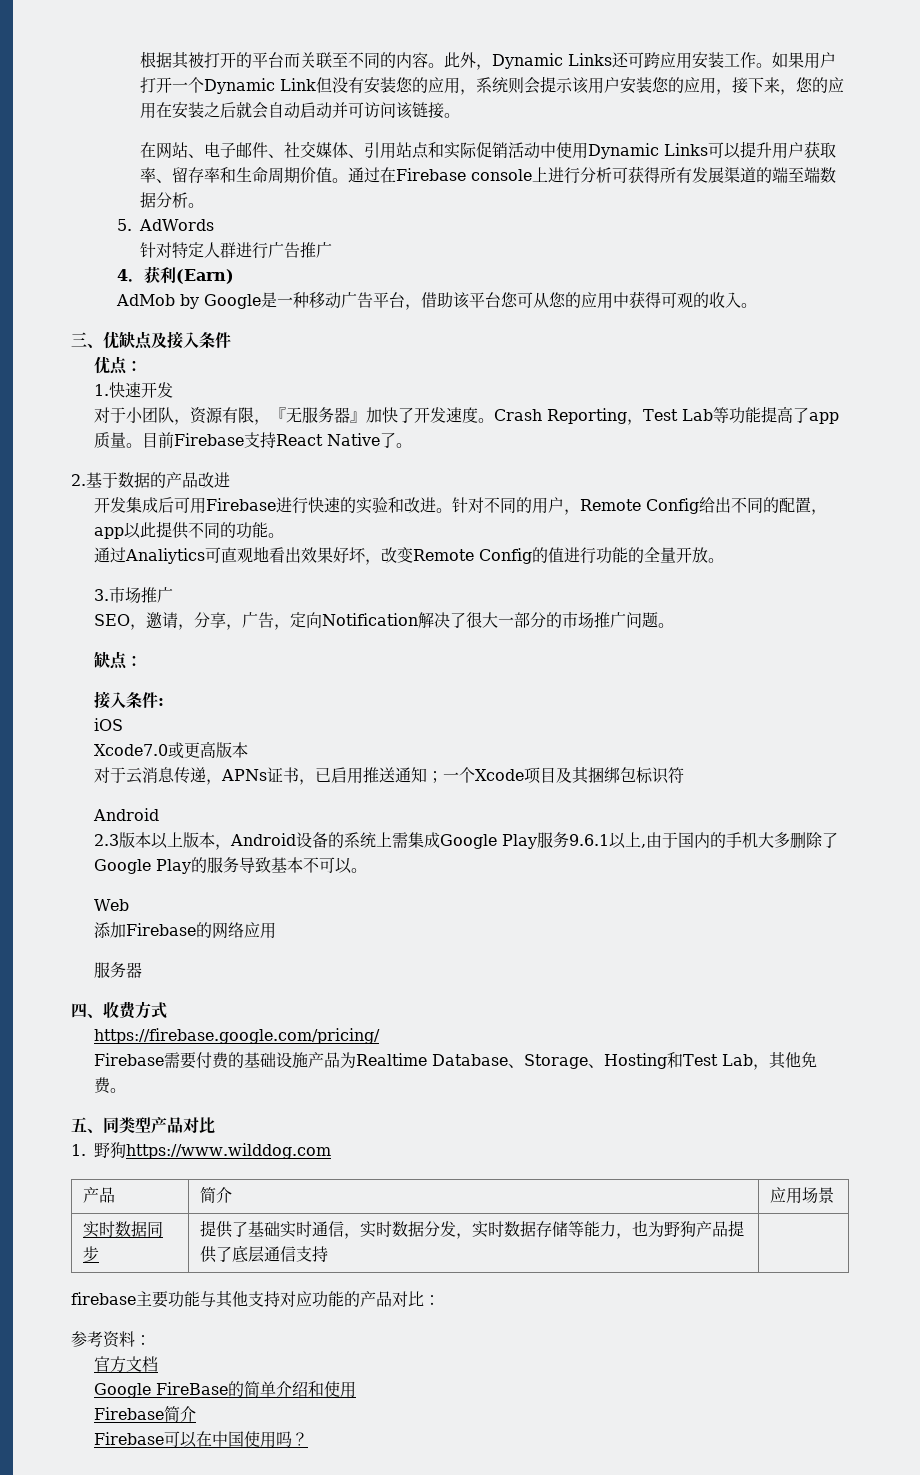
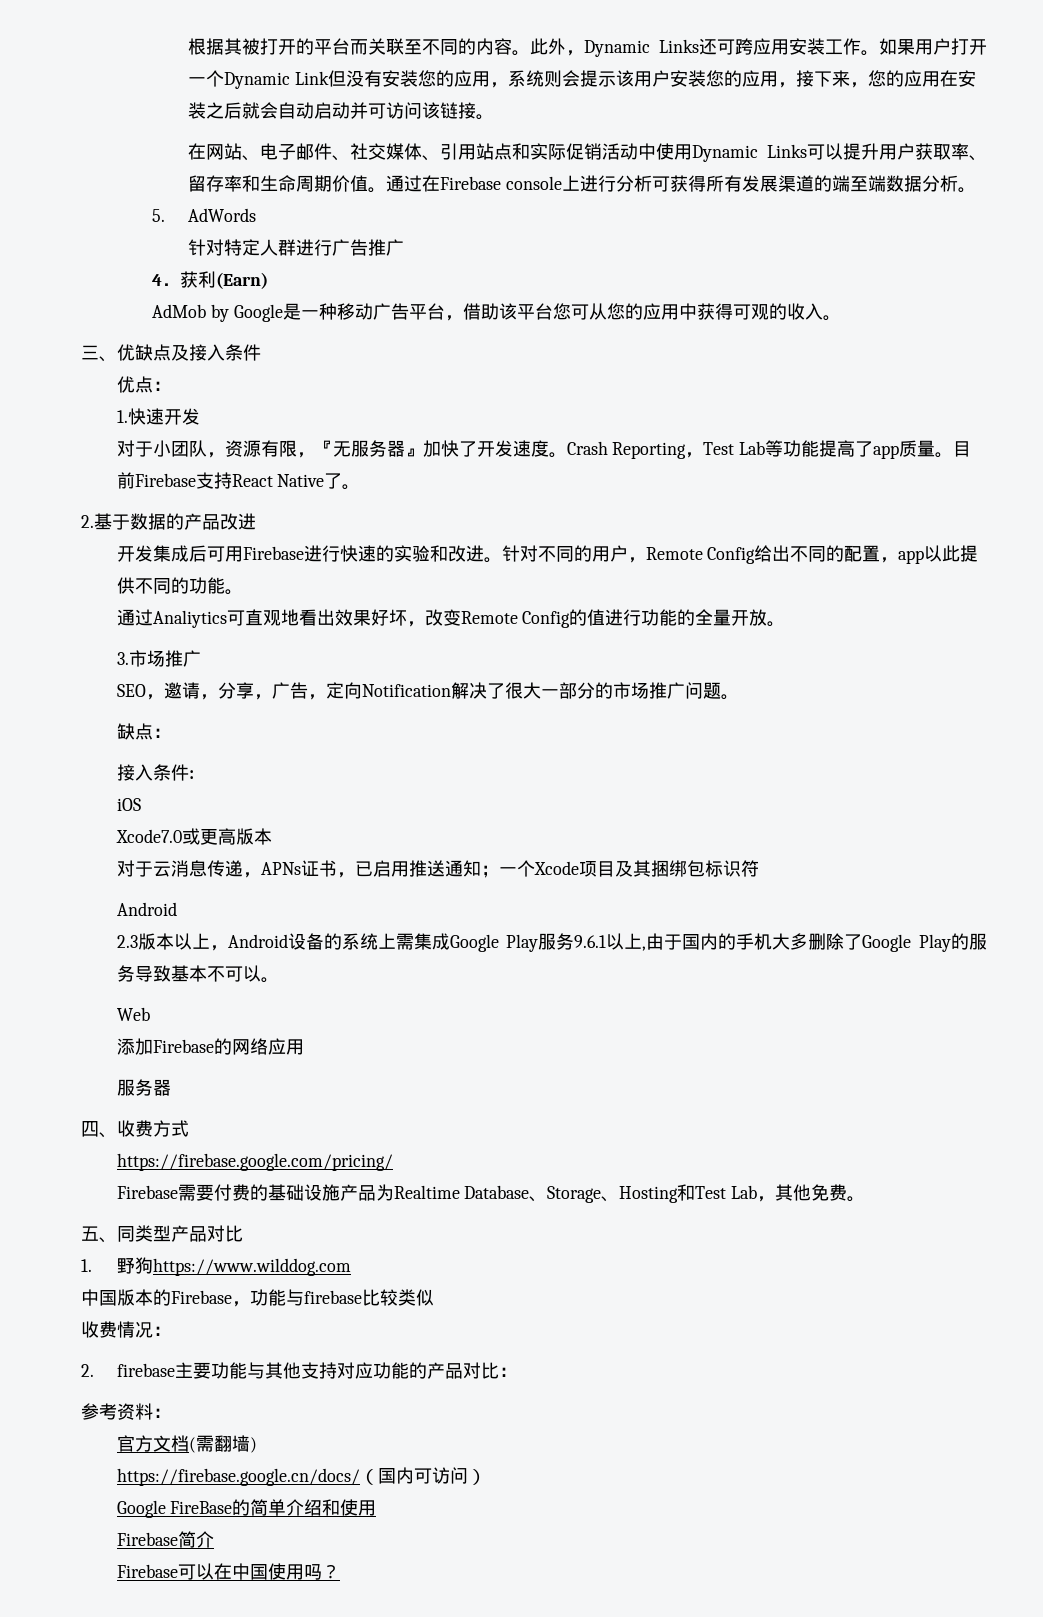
- 2.3版本以上版本，Android设备的系统上需集成Google Play服务9.6.1以上,由于国内的手机大多删除了Google Play的服务导致基本不可以。
+ 2.3版本以上，Android设备的系统上需集成Google Play服务9.6.1以上,由于国内的手机大多删除了Google Play的服务导致基本不可以。
- 产品 | 简介 | 应用场景
- 实时数据同步 | 提供了基础实时通信，实时数据分发，实时数据存储等能力，也为野狗产品提供了底层通信支持 |
- firebase主要功能与其他支持对应功能的产品对比：
+ 中国版本的Firebase，功能与firebase比较类似
+ 收费情况：
+ 2. firebase主要功能与其他支持对应功能的产品对比：
- 官方文档
+ 官方文档(需翻墙)
+ https://firebase.google.cn/docs/（国内可访问）

